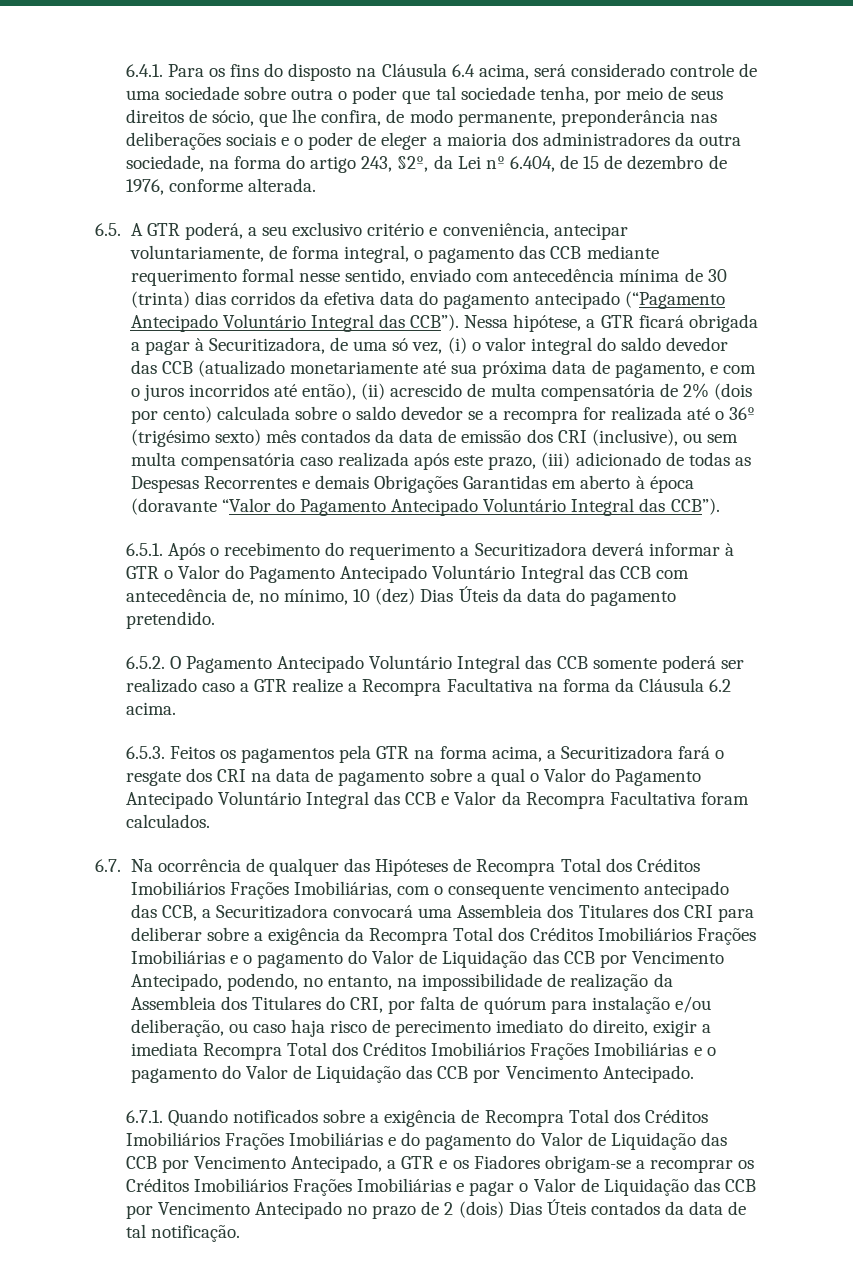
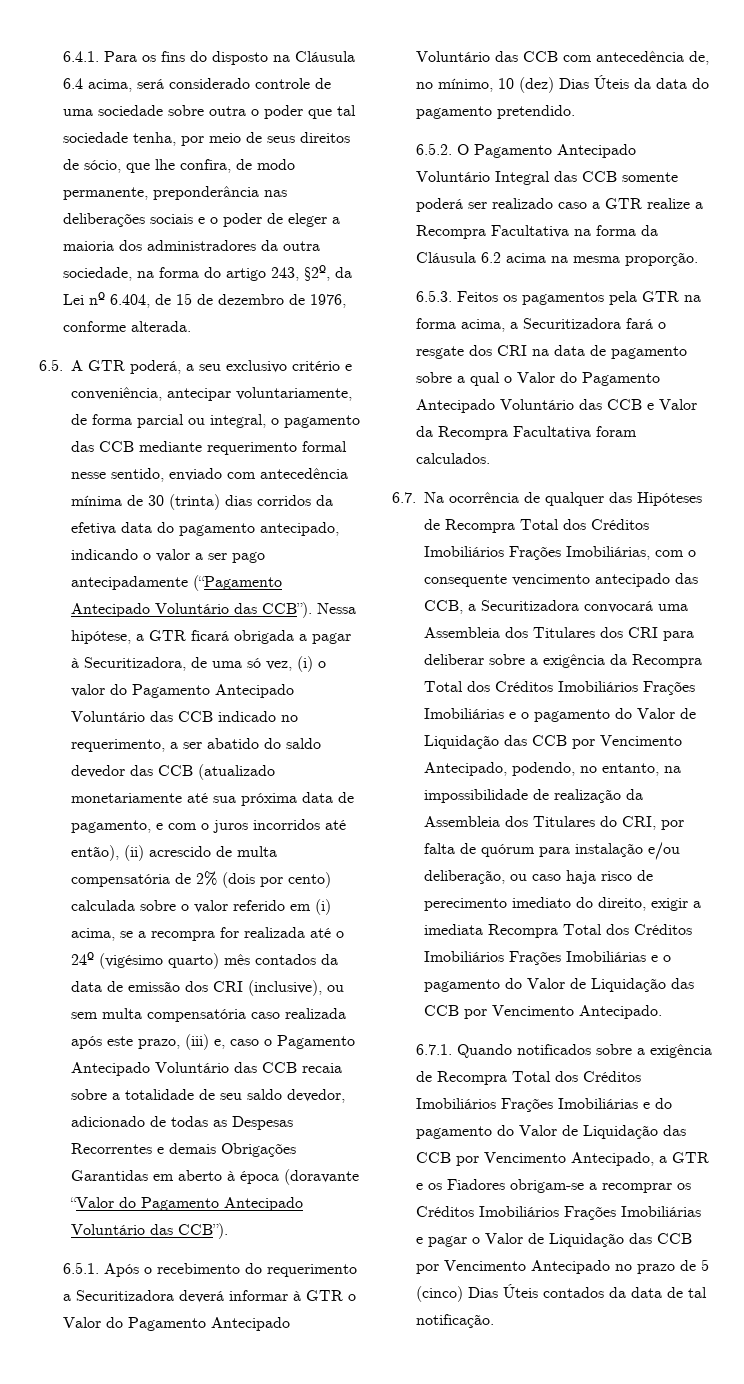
- 6.5. A GTR poderá, a seu exclusivo critério e conveniência, antecipar voluntariamente, de forma integral, o pagamento das CCB mediante requerimento formal nesse sentido, enviado com antecedência mínima de 30 (trinta) dias corridos da efetiva data do pagamento antecipado (“Pagamento Antecipado Voluntário Integral das CCB”).
+ 6.5. A GTR poderá, a seu exclusivo critério e conveniência, antecipar voluntariamente, de forma parcial ou integral, o pagamento das CCB mediante requerimento formal nesse sentido, enviado com antecedência mínima de 30 (trinta) dias corridos da efetiva data do pagamento antecipado, indicando o valor a ser pago antecipadamente (“Pagamento Antecipado Voluntário das CCB”).
- Nessa hipótese, a GTR ficará obrigada a pagar à Securitizadora, de uma só vez, (i) o valor integral do saldo devedor das CCB (atualizado monetariamente até sua próxima data de pagamento, e com o juros incorridos até então), (ii) acrescido de multa compensatória de 2% (dois por cento) calculada sobre o saldo devedor se a recompra for realizada até o 36º (trigésimo sexto) mês contados da data de emissão dos CRI (inclusive), ou sem multa compensatória caso realizada após este prazo, (iii) adicionado de todas as Despesas Recorrentes e demais Obrigações Garantidas em aberto à época (doravante “Valor do Pagamento Antecipado Voluntário Integral das CCB”).
+ Nessa hipótese, a GTR ficará obrigada a pagar à Securitizadora, de uma só vez, (i) o valor do Pagamento Antecipado Voluntário das CCB indicado no requerimento, a ser abatido do saldo devedor das CCB (atualizado monetariamente até sua próxima data de pagamento, e com o juros incorridos até então), (ii) acrescido de multa compensatória de 2% (dois por cento) calculada sobre o valor referido em (i) acima, se a recompra for realizada até o 24º (vigésimo quarto) mês contados da data de emissão dos CRI (inclusive), ou sem multa compensatória caso realizada após este prazo, (iii) e, caso o Pagamento Antecipado Voluntário das CCB recaia sobre a totalidade de seu saldo devedor, adicionado de todas as Despesas Recorrentes e demais Obrigações Garantidas em aberto à época (doravante “Valor do Pagamento Antecipado Voluntário das CCB”).
- 6.5.1. Após o recebimento do requerimento a Securitizadora deverá informar à GTR o Valor do Pagamento Antecipado Voluntário Integral das CCB com antecedência de, no mínimo, 10 (dez) Dias Úteis da data do pagamento pretendido.
+ 6.5.1. Após o recebimento do requerimento a Securitizadora deverá informar à GTR o Valor do Pagamento Antecipado Voluntário das CCB com antecedência de, no mínimo, 10 (dez) Dias Úteis da data do pagamento pretendido.
- 6.5.2. O Pagamento Antecipado Voluntário Integral das CCB somente poderá ser realizado caso a GTR realize a Recompra Facultativa na forma da Cláusula 6.2 acima.
+ 6.5.2. O Pagamento Antecipado Voluntário Integral das CCB somente poderá ser realizado caso a GTR realize a Recompra Facultativa na forma da Cláusula 6.2 acima na mesma proporção.
- 6.5.3. Feitos os pagamentos pela GTR na forma acima, a Securitizadora fará o resgate dos CRI na data de pagamento sobre a qual o Valor do Pagamento Antecipado Voluntário Integral das CCB e Valor da Recompra Facultativa foram calculados.
+ 6.5.3. Feitos os pagamentos pela GTR na forma acima, a Securitizadora fará o resgate dos CRI na data de pagamento sobre a qual o Valor do Pagamento Antecipado Voluntário das CCB e Valor da Recompra Facultativa foram calculados.
- 6.7.1. Quando notificados sobre a exigência de Recompra Total dos Créditos Imobiliários Frações Imobiliárias e do pagamento do Valor de Liquidação das CCB por Vencimento Antecipado, a GTR e os Fiadores obrigam-se a recomprar os Créditos Imobiliários Frações Imobiliárias e pagar o Valor de Liquidação das CCB por Vencimento Antecipado no prazo de 2 (dois) Dias Úteis contados da data de tal notificação.
+ 6.7.1. Quando notificados sobre a exigência de Recompra Total dos Créditos Imobiliários Frações Imobiliárias e do pagamento do Valor de Liquidação das CCB por Vencimento Antecipado, a GTR e os Fiadores obrigam-se a recomprar os Créditos Imobiliários Frações Imobiliárias e pagar o Valor de Liquidação das CCB por Vencimento Antecipado no prazo de 5 (cinco) Dias Úteis contados da data de tal notificação.

